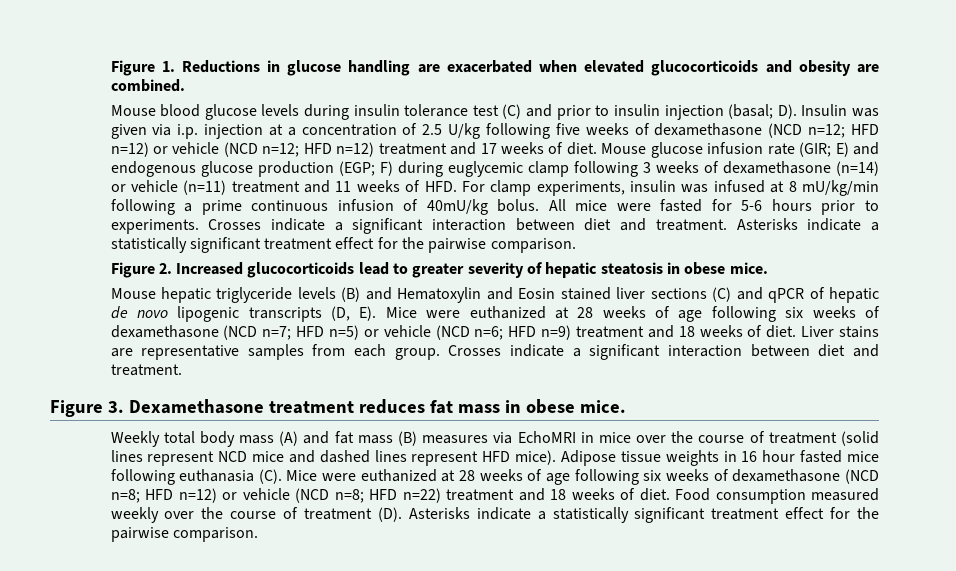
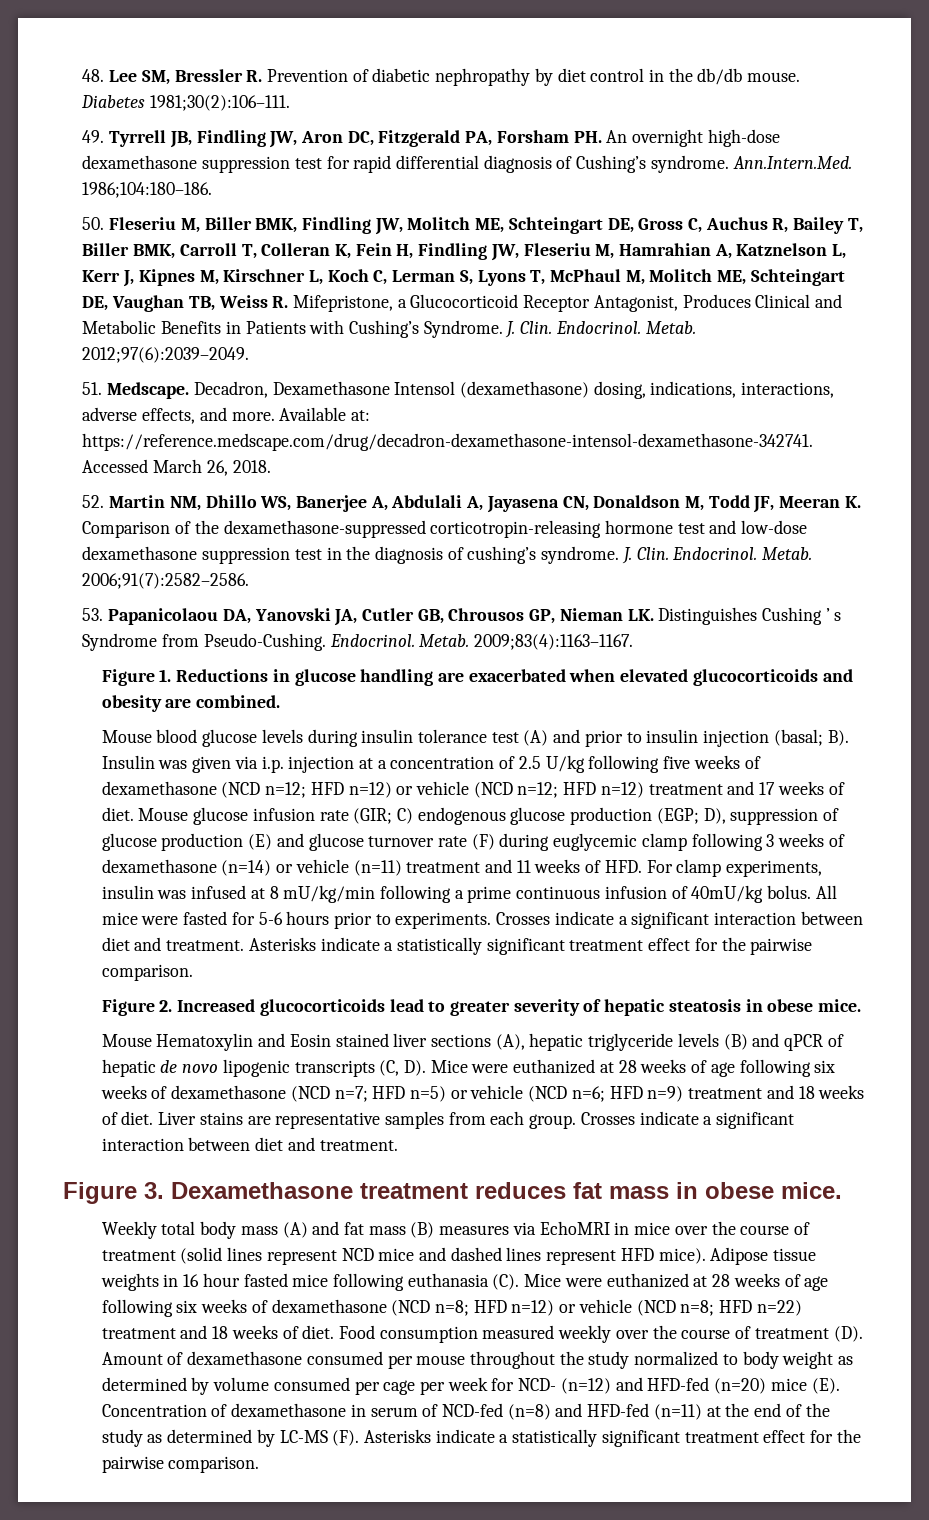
+ 48. Lee SM, Bressler R. Prevention of diabetic nephropathy by diet control in the db/db mouse. Diabetes 1981;30(2):106–111.
+ 49. Tyrrell JB, Findling JW, Aron DC, Fitzgerald PA, Forsham PH. An overnight high-dose dexamethasone suppression test for rapid differential diagnosis of Cushing’s syndrome. Ann.Intern.Med. 1986;104:180–186.
+ 50. Fleseriu M, Biller BMK, Findling JW, Molitch ME, Schteingart DE, Gross C, Auchus R, Bailey T, Biller BMK, Carroll T, Colleran K, Fein H, Findling JW, Fleseriu M, Hamrahian A, Katznelson L, Kerr J, Kipnes M, Kirschner L, Koch C, Lerman S, Lyons T, McPhaul M, Molitch ME, Schteingart DE, Vaughan TB, Weiss R. Mifepristone, a Glucocorticoid Receptor Antagonist, Produces Clinical and Metabolic Benefits in Patients with Cushing’s Syndrome. J. Clin. Endocrinol. Metab. 2012;97(6):2039–2049.
+ 51. Medscape. Decadron, Dexamethasone Intensol (dexamethasone) dosing, indications, interactions, adverse effects, and more. Available at: https://reference.medscape.com/drug/decadron-dexamethasone-intensol-dexamethasone-342741. Accessed March 26, 2018.
+ 52. Martin NM, Dhillo WS, Banerjee A, Abdulali A, Jayasena CN, Donaldson M, Todd JF, Meeran K. Comparison of the dexamethasone-suppressed corticotropin-releasing hormone test and low-dose dexamethasone suppression test in the diagnosis of cushing’s syndrome. J. Clin. Endocrinol. Metab. 2006;91(7):2582–2586.
+ 53. Papanicolaou DA, Yanovski JA, Cutler GB, Chrousos GP, Nieman LK. Distinguishes Cushing ’ s Syndrome from Pseudo-Cushing. Endocrinol. Metab. 2009;83(4):1163–1167.
- Mouse blood glucose levels during insulin tolerance test (C) and prior to insulin injection (basal; D). Insulin was given via i.p. injection at a concentration of 2.5 U/kg following five weeks of dexamethasone (NCD n=12; HFD n=12) or vehicle (NCD n=12; HFD n=12) treatment and 17 weeks of diet.
+ Mouse blood glucose levels during insulin tolerance test (A) and prior to insulin injection (basal; B). Insulin was given via i.p. injection at a concentration of 2.5 U/kg following five weeks of dexamethasone (NCD n=12; HFD n=12) or vehicle (NCD n=12; HFD n=12) treatment and 17 weeks of diet.
- Mouse glucose infusion rate (GIR; E) and endogenous glucose production (EGP; F) during euglycemic clamp following 3 weeks of dexamethasone (n=14) or vehicle (n=11) treatment and 11 weeks of HFD. For clamp experiments, insulin was infused at 8 mU/kg/min following a prime continuous infusion of 40mU/kg bolus.
+ Mouse glucose infusion rate (GIR; C) endogenous glucose production (EGP; D), suppression of glucose production (E) and glucose turnover rate (F) during euglycemic clamp following 3 weeks of dexamethasone (n=14) or vehicle (n=11) treatment and 11 weeks of HFD. For clamp experiments, insulin was infused at 8 mU/kg/min following a prime continuous infusion of 40mU/kg bolus.
- Mouse hepatic triglyceride levels (B) and Hematoxylin and Eosin stained liver sections (C) and qPCR of hepatic de novo lipogenic transcripts (D, E). Mice were euthanized at 28 weeks of age following six weeks of dexamethasone (NCD n=7; HFD n=5) or vehicle (NCD n=6; HFD n=9) treatment and 18 weeks of diet.
+ Mouse Hematoxylin and Eosin stained liver sections (A), hepatic triglyceride levels (B) and qPCR of hepatic de novo lipogenic transcripts (C, D). Mice were euthanized at 28 weeks of age following six weeks of dexamethasone (NCD n=7; HFD n=5) or vehicle (NCD n=6; HFD n=9) treatment and 18 weeks of diet.
- Food consumption measured weekly over the course of treatment (D). Asterisks indicate a statistically significant treatment effect for the pairwise comparison.
+ Food consumption measured weekly over the course of treatment (D). Amount of dexamethasone consumed per mouse throughout the study normalized to body weight as determined by volume consumed per cage per week for NCD- (n=12) and HFD-fed (n=20) mice (E). Concentration of dexamethasone in serum of NCD-fed (n=8) and HFD-fed (n=11) at the end of the study as determined by LC-MS (F). Asterisks indicate a statistically significant treatment effect for the pairwise comparison.

